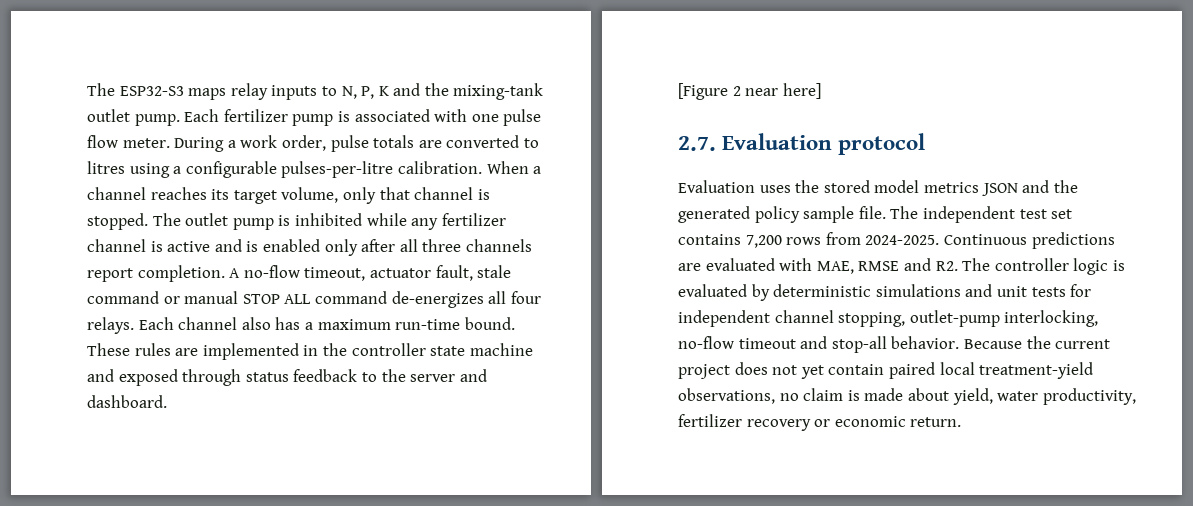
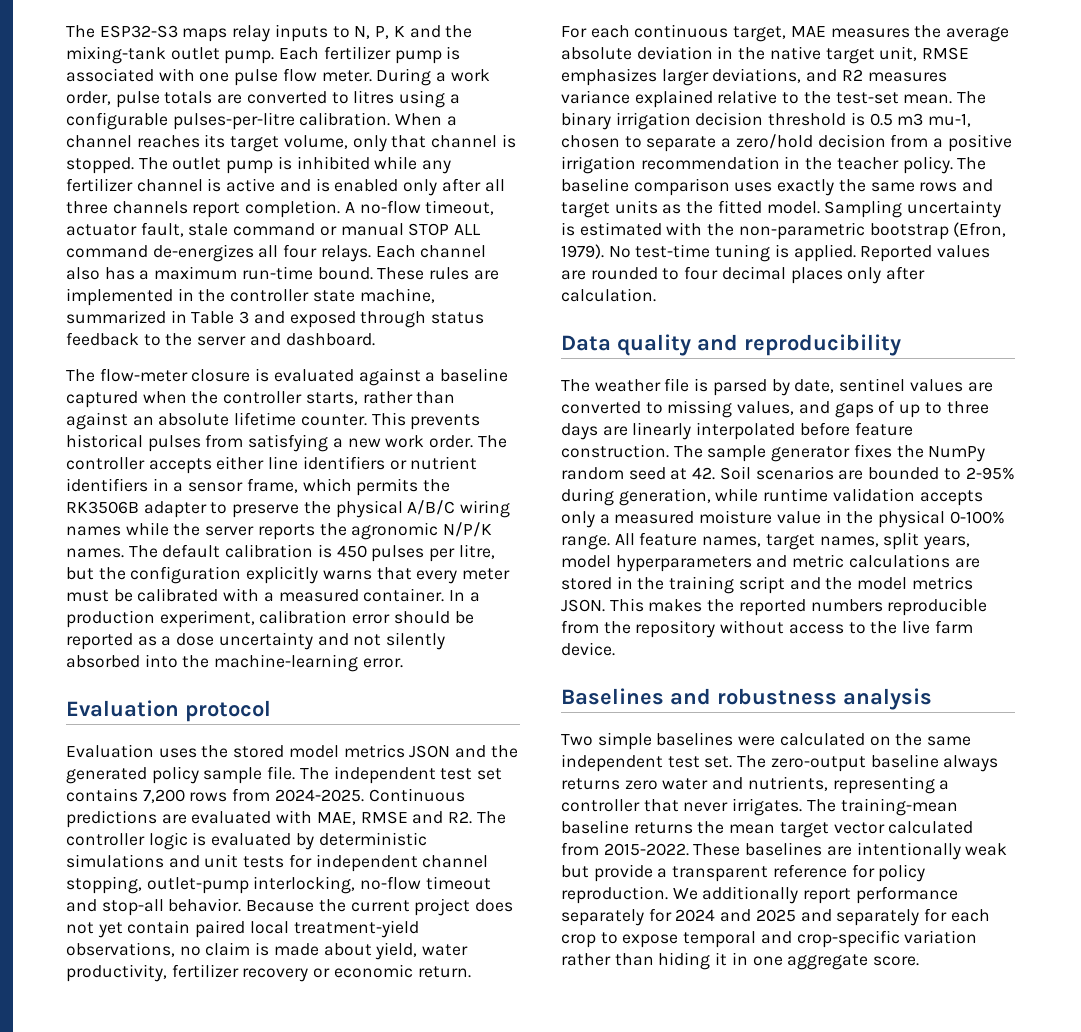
- These rules are implemented in the controller state machine and exposed through status feedback to the server and dashboard.
+ These rules are implemented in the controller state machine, summarized in Table 3 and exposed through status feedback to the server and dashboard.
- [Figure 2 near here]
- 2.7. Evaluation protocol
+ The flow-meter closure is evaluated against a baseline captured when the controller starts, rather than against an absolute lifetime counter. This prevents historical pulses from satisfying a new work order. The controller accepts either line identifiers or nutrient identifiers in a sensor frame, which permits the RK3506B adapter to preserve the physical A/B/C wiring names while the server reports the agronomic N/P/K names. The default calibration is 450 pulses per litre, but the configuration explicitly warns that every meter must be calibrated with a measured container. In a production experiment, calibration error should be reported as a dose uncertainty and not silently absorbed into the machine-learning error.
+ Evaluation protocol
+ For each continuous target, MAE measures the average absolute deviation in the native target unit, RMSE emphasizes larger deviations, and R2 measures variance explained relative to the test-set mean. The binary irrigation decision threshold is 0.5 m3 mu-1, chosen to separate a zero/hold decision from a positive irrigation recommendation in the teacher policy. The baseline comparison uses exactly the same rows and target units as the fitted model. Sampling uncertainty is estimated with the non-parametric bootstrap (Efron, 1979). No test-time tuning is applied. Reported values are rounded to four decimal places only after calculation.
+ Data quality and reproducibility
+ The weather file is parsed by date, sentinel values are converted to missing values, and gaps of up to three days are linearly interpolated before feature construction. The sample generator fixes the NumPy random seed at 42. Soil scenarios are bounded to 2-95% during generation, while runtime validation accepts only a measured moisture value in the physical 0-100% range. All feature names, target names, split years, model hyperparameters and metric calculations are stored in the training script and the model metrics JSON. This makes the reported numbers reproducible from the repository without access to the live farm device.
+ Baselines and robustness analysis
+ Two simple baselines were calculated on the same independent test set. The zero-output baseline always returns zero water and nutrients, representing a controller that never irrigates. The training-mean baseline returns the mean target vector calculated from 2015-2022. These baselines are intentionally weak but provide a transparent reference for policy reproduction. We additionally report performance separately for 2024 and 2025 and separately for each crop to expose temporal and crop-specific variation rather than hiding it in one aggregate score.

